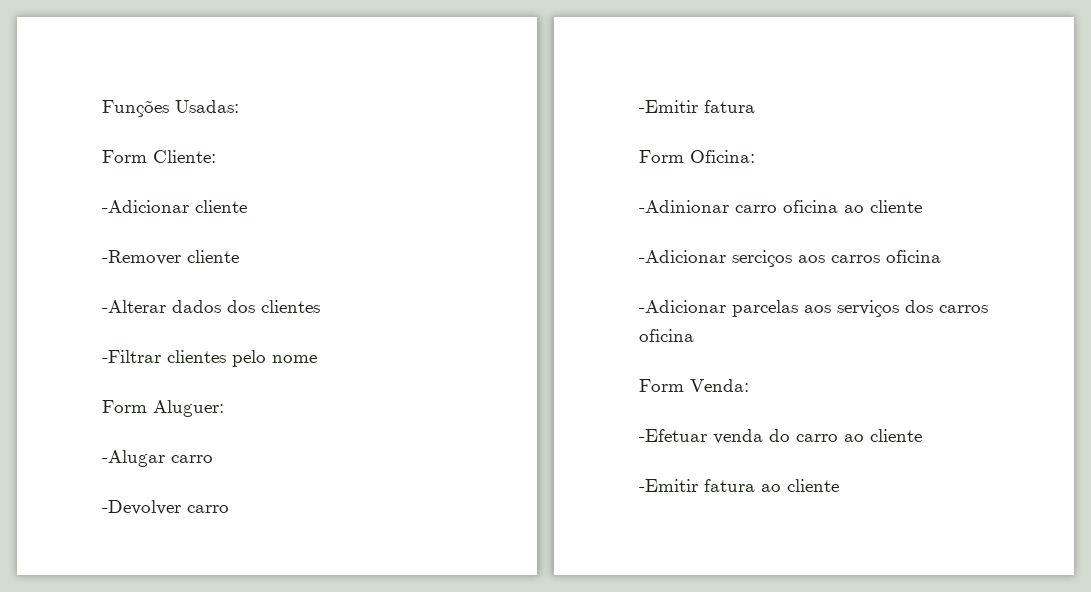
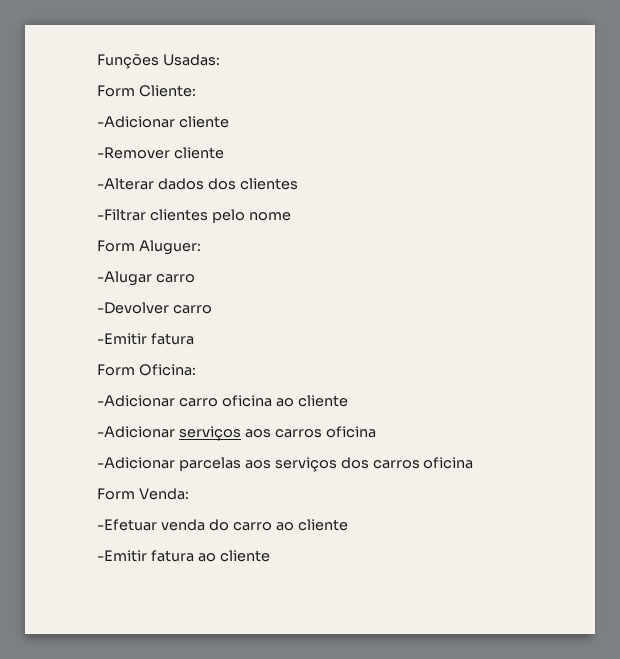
- -Adinionar carro oficina ao cliente
+ -Adicionar carro oficina ao cliente
- -Adicionar serciços aos carros oficina
+ -Adicionar serviços aos carros oficina

